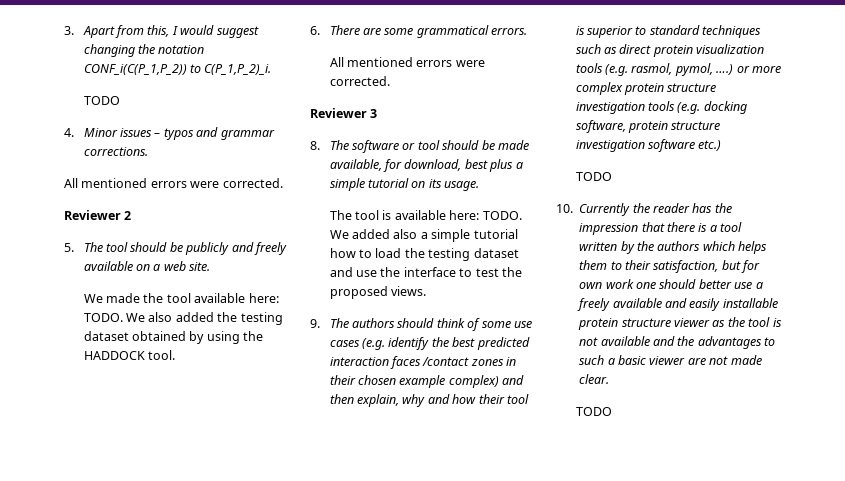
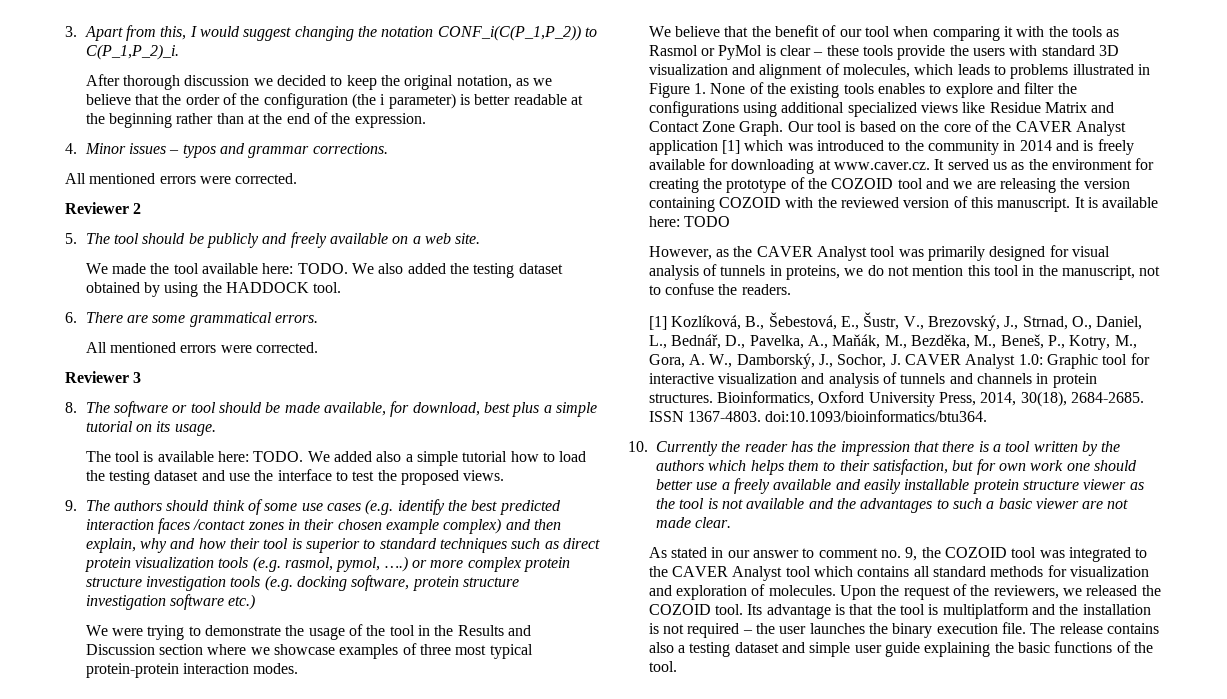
  3. Apart from this, I would suggest changing the notation CONF_i(C(P_1,P_2)) to C(P_1,P_2)_i.
- TODO
+ After thorough discussion we decided to keep the original notation, as we believe that the order of the configuration (the i parameter) is better readable at the beginning rather than at the end of the expression.
  9. The authors should think of some use cases (e.g. identify the best predicted interaction faces /contact zones in their chosen example complex) and then explain, why and how their tool is superior to standard techniques such as direct protein visualization tools (e.g. rasmol, pymol, ….) or more complex protein structure investigation tools (e.g. docking software, protein structure investigation software etc.)
- TODO
+ We were trying to demonstrate the usage of the tool in the Results and Discussion section where we showcase examples of three most typical protein-protein interaction modes.
+ We believe that the benefit of our tool when comparing it with the tools as Rasmol or PyMol is clear – these tools provide the users with standard 3D visualization and alignment of molecules, which leads to problems illustrated in Figure 1. None of the existing tools enables to explore and filter the configurations using additional specialized views like Residue Matrix and Contact Zone Graph. Our tool is based on the core of the CAVER Analyst application [1] which was introduced to the community in 2014 and is freely available for downloading at www.caver.cz. It served us as the environment for creating the prototype of the COZOID tool and we are releasing the version containing COZOID with the reviewed version of this manuscript. It is available here: TODO
+ However, as the CAVER Analyst tool was primarily designed for visual analysis of tunnels in proteins, we do not mention this tool in the manuscript, not to confuse the readers.
+ [1] Kozlíková, B., Šebestová, E., Šustr, V., Brezovský, J., Strnad, O., Daniel, L., Bednář, D., Pavelka, A., Maňák, M., Bezděka, M., Beneš, P., Kotry, M., Gora, A. W., Damborský, J., Sochor, J. CAVER Analyst 1.0: Graphic tool for interactive visualization and analysis of tunnels and channels in protein structures. Bioinformatics, Oxford University Press, 2014, 30(18), 2684-2685. ISSN 1367-4803. doi:10.1093/bioinformatics/btu364.
  10. Currently the reader has the impression that there is a tool written by the authors which helps them to their satisfaction, but for own work one should better use a freely available and easily installable protein structure viewer as the tool is not available and the advantages to such a basic viewer are not made clear.
- TODO
+ As stated in our answer to comment no. 9, the COZOID tool was integrated to the CAVER Analyst tool which contains all standard methods for visualization and exploration of molecules. Upon the request of the reviewers, we released the COZOID tool. Its advantage is that the tool is multiplatform and the installation is not required – the user launches the binary execution file. The release contains also a testing dataset and simple user guide explaining the basic functions of the tool.

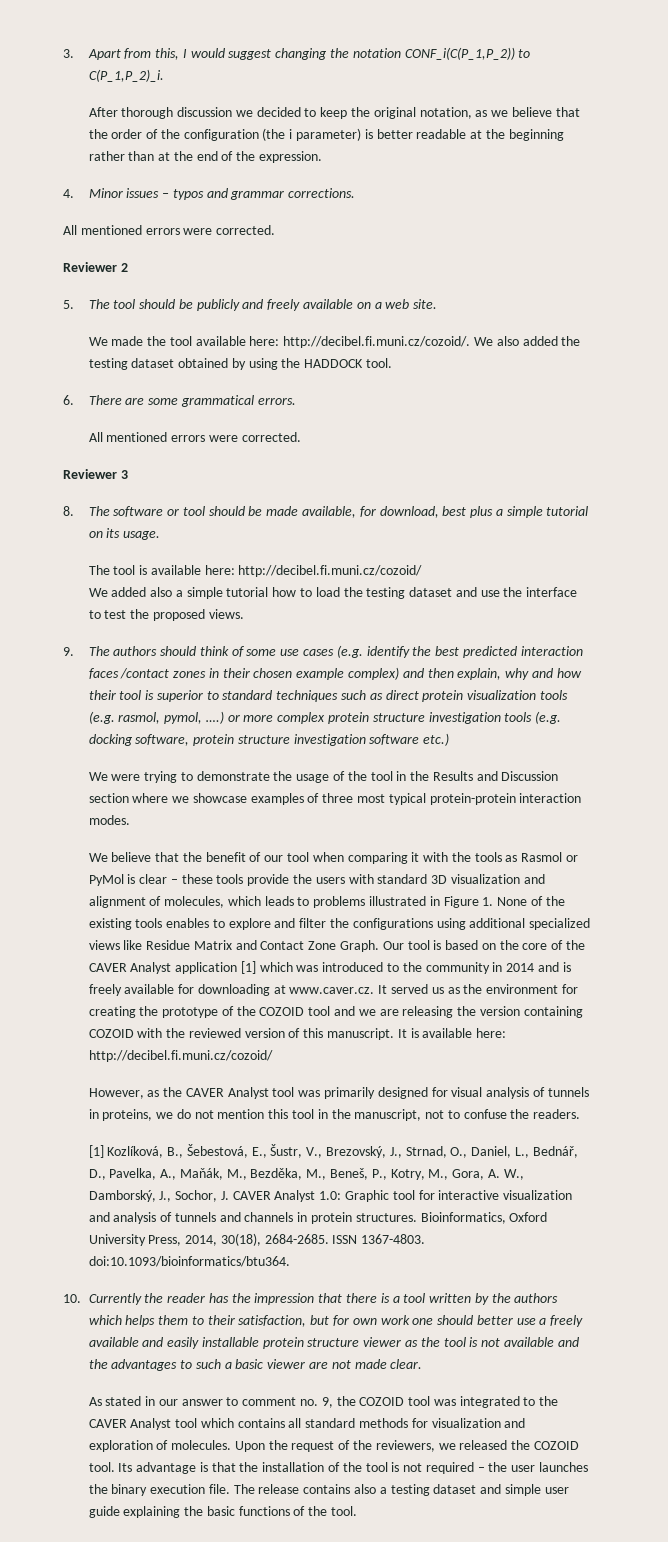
- We made the tool available here: TODO. We also added the testing dataset obtained by using the HADDOCK tool.
+ We made the tool available here: http://decibel.fi.muni.cz/cozoid/. We also added the testing dataset obtained by using the HADDOCK tool.
- The tool is available here: TODO. We added also a simple tutorial how to load the testing dataset and use the interface to test the proposed views.
+ The tool is available here: http://decibel.fi.muni.cz/cozoid/
+ We added also a simple tutorial how to load the testing dataset and use the interface to test the proposed views.
- It is available here: TODO
+ It is available here: http://decibel.fi.muni.cz/cozoid/
- Its advantage is that the tool is multiplatform and the installation is not required – the user launches the binary execution file.
+ Its advantage is that the installation of the tool is not required – the user launches the binary execution file.

